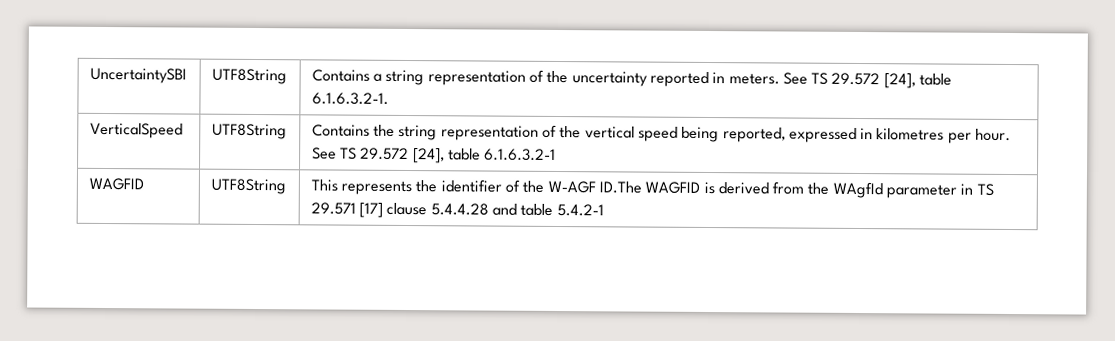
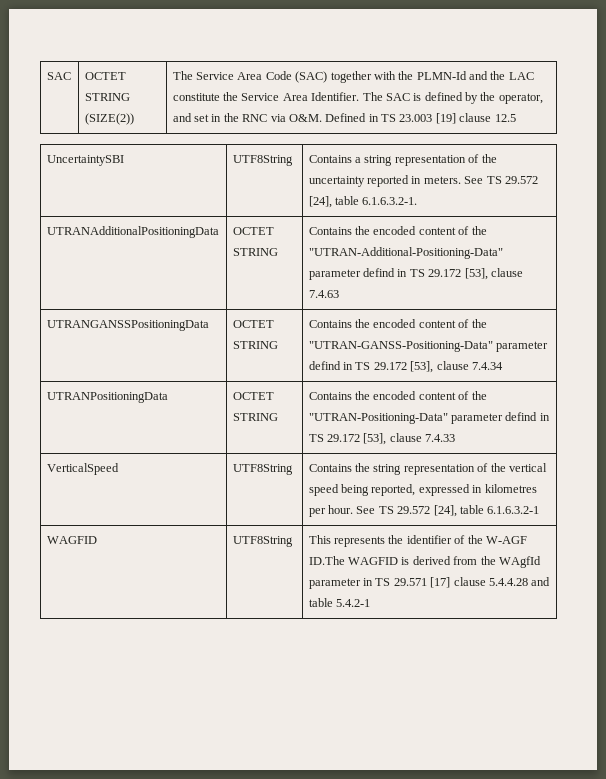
+ SAC | OCTET STRING (SIZE(2)) | The Service Area Code (SAC) together with the PLMN-Id and the LAC constitute the Service Area Identifier. The SAC is defined by the operator, and set in the RNC via O&M. Defined in TS 23.003 [19] clause 12.5
+ UTRANAdditionalPositioningData | OCTET STRING | Contains the encoded content of the "UTRAN-Additional-Positioning-Data" parameter defind in TS 29.172 [53], clause 7.4.63
+ UTRANGANSSPositioningData | OCTET STRING | Contains the encoded content of the "UTRAN-GANSS-Positioning-Data" parameter defind in TS 29.172 [53], clause 7.4.34
+ UTRANPositioningData | OCTET STRING | Contains the encoded content of the "UTRAN-Positioning-Data" parameter defind in TS 29.172 [53], clause 7.4.33

